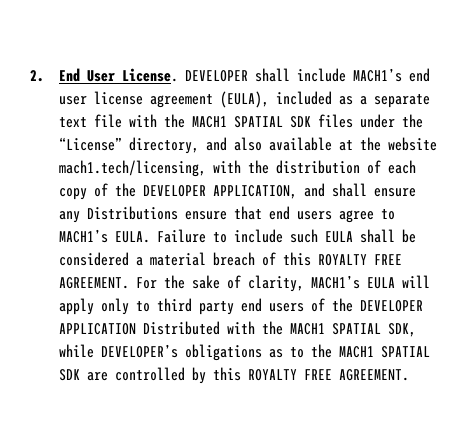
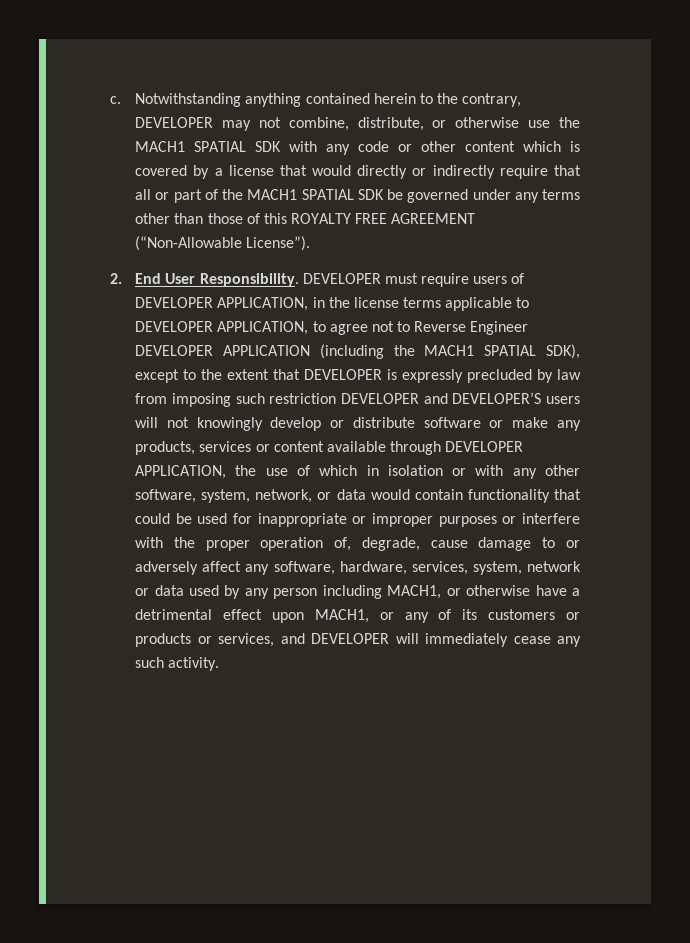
- 2. End User License. DEVELOPER shall include MACH1’s end user license agreement (EULA), included as a separate text file with the MACH1 SPATIAL SDK files under the “License” directory, and also available at the website mach1.tech/licensing, with the distribution of each copy of the DEVELOPER APPLICATION, and shall ensure any Distributions ensure that end users agree to MACH1’s EULA. Failure to include such EULA shall be considered a material breach of this ROYALTY FREE AGREEMENT. For the sake of clarity, MACH1’s EULA will apply only to third party end users of the DEVELOPER APPLICATION Distributed with the MACH1 SPATIAL SDK, while DEVELOPER’s obligations as to the MACH1 SPATIAL SDK are controlled by this ROYALTY FREE AGREEMENT.
+ c. Notwithstanding anything contained herein to the contrary, DEVELOPER may not combine, distribute, or otherwise use the MACH1 SPATIAL SDK with any code or other content which is covered by a license that would directly or indirectly require that all or part of the MACH1 SPATIAL SDK be governed under any terms other than those of this ROYALTY FREE AGREEMENT (“Non-Allowable License”).
+ 2. End User Responsibility. DEVELOPER must require users of DEVELOPER APPLICATION, in the license terms applicable to DEVELOPER APPLICATION, to agree not to Reverse Engineer DEVELOPER APPLICATION (including the MACH1 SPATIAL SDK), except to the extent that DEVELOPER is expressly precluded by law from imposing such restriction DEVELOPER and DEVELOPER’S users will not knowingly develop or distribute software or make any products, services or content available through DEVELOPER APPLICATION, the use of which in isolation or with any other software, system, network, or data would contain functionality that could be used for inappropriate or improper purposes or interfere with the proper operation of, degrade, cause damage to or adversely affect any software, hardware, services, system, network or data used by any person including MACH1, or otherwise have a detrimental effect upon MACH1, or any of its customers or products or services, and DEVELOPER will immediately cease any such activity.

